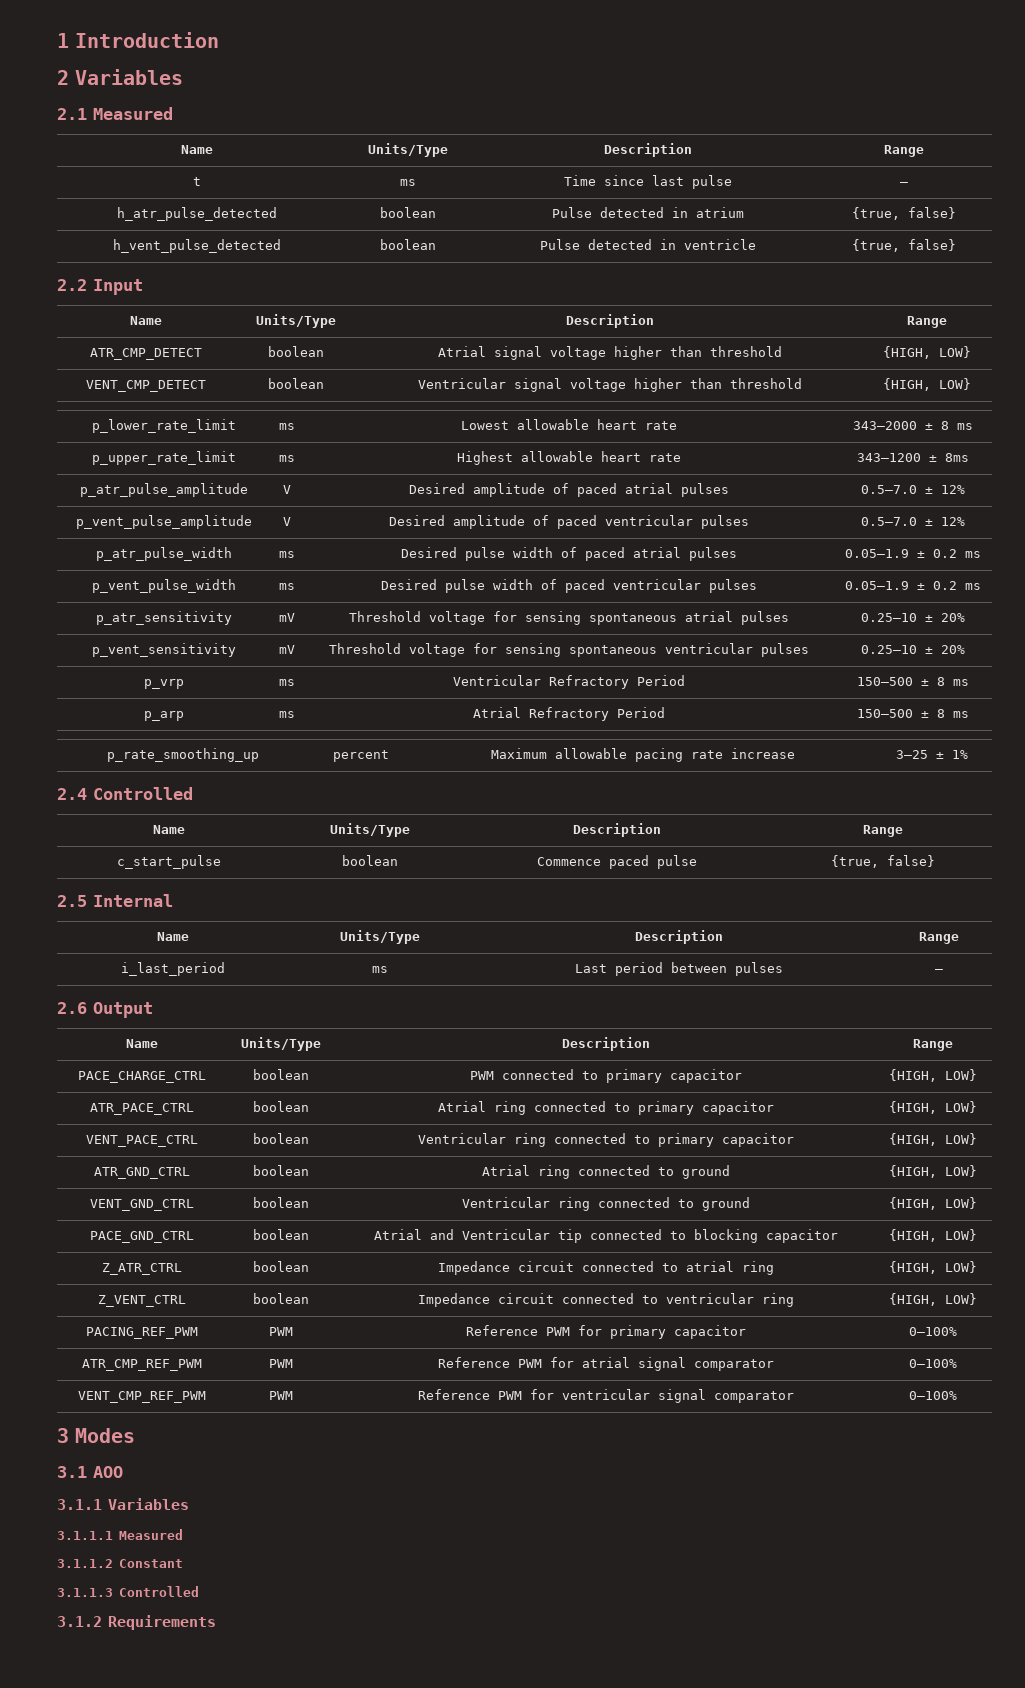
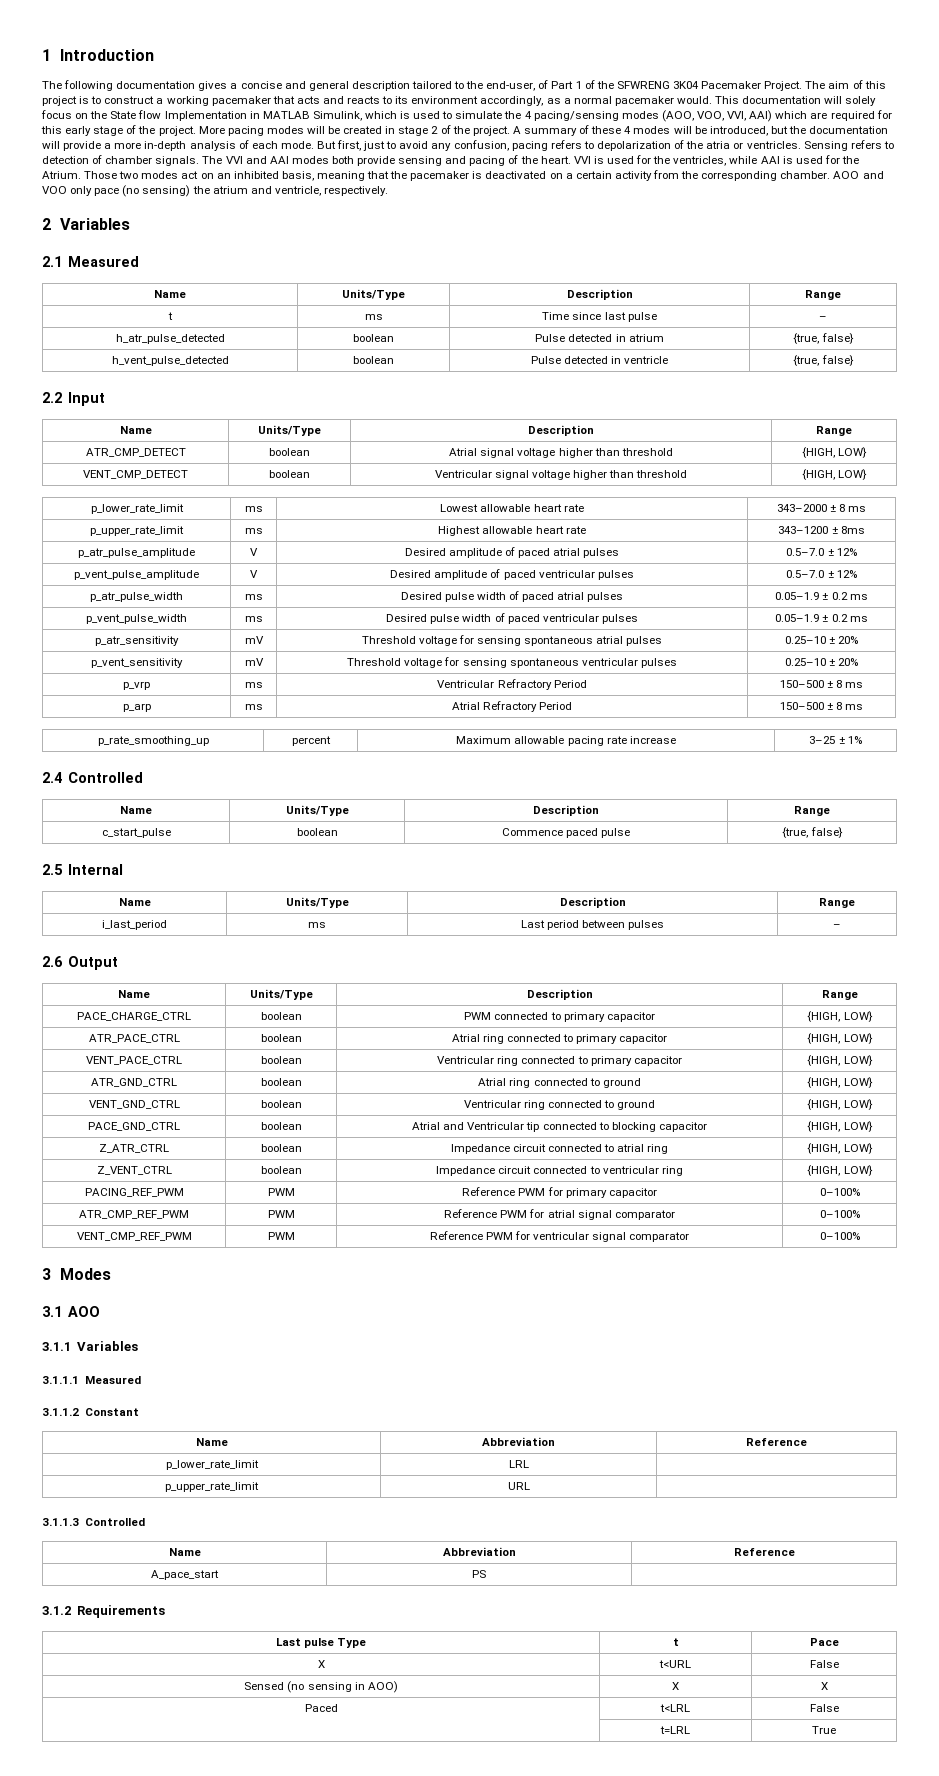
+ The following documentation gives a concise and general description tailored to the end-user, of Part 1 of the SFWRENG 3K04 Pacemaker Project. The aim of this project is to construct a working pacemaker that acts and reacts to its environment accordingly, as a normal pacemaker would. This documentation will solely focus on the State flow Implementation in MATLAB Simulink, which is used to simulate the 4 pacing/sensing modes (AOO, VOO, VVI, AAI) which are required for this early stage of the project. More pacing modes will be created in stage 2 of the project. A summary of these 4 modes will be introduced, but the documentation will provide a more in-depth analysis of each mode. But first, just to avoid any confusion, pacing refers to depolarization of the atria or ventricles. Sensing refers to detection of chamber signals. The VVI and AAI modes both provide sensing and pacing of the heart. VVI is used for the ventricles, while AAI is used for the Atrium. Those two modes act on an inhibited basis, meaning that the pacemaker is deactivated on a certain activity from the corresponding chamber. AOO and VOO only pace (no sensing) the atrium and ventricle, respectively.
  3.1.1.2 Constant
+ Name | Abbreviation | Reference
+ p_lower_rate_limit | LRL |
+ p_upper_rate_limit | URL |
  3.1.1.3 Controlled
+ Name | Abbreviation | Reference
+ A_pace_start | PS |
  3.1.2 Requirements
+ Last pulse Type | t | Pace
+ X | t<URL | False
+ Sensed (no sensing in AOO) | X | X
+ Paced | t<LRL | False
+ | t=LRL | True

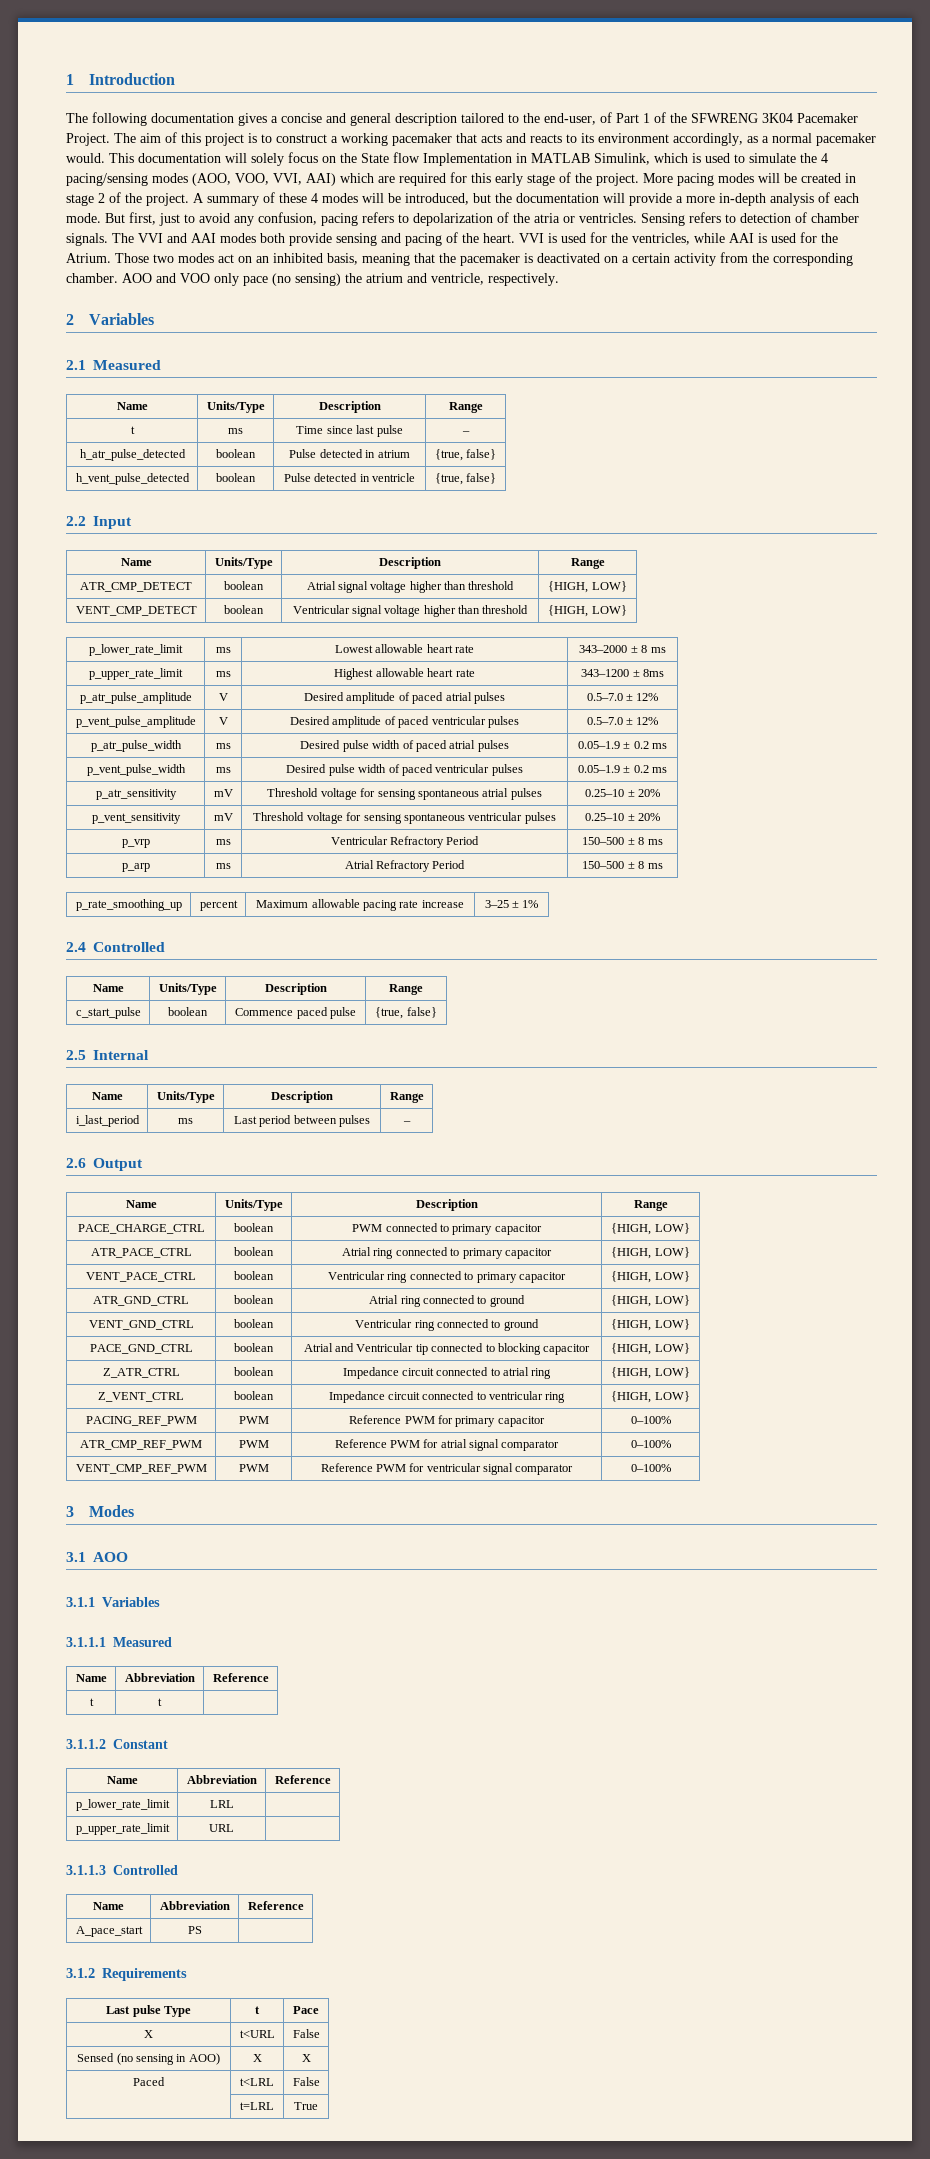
  3.1.1.1 Measured
+ Name | Abbreviation | Reference
+ t | t |

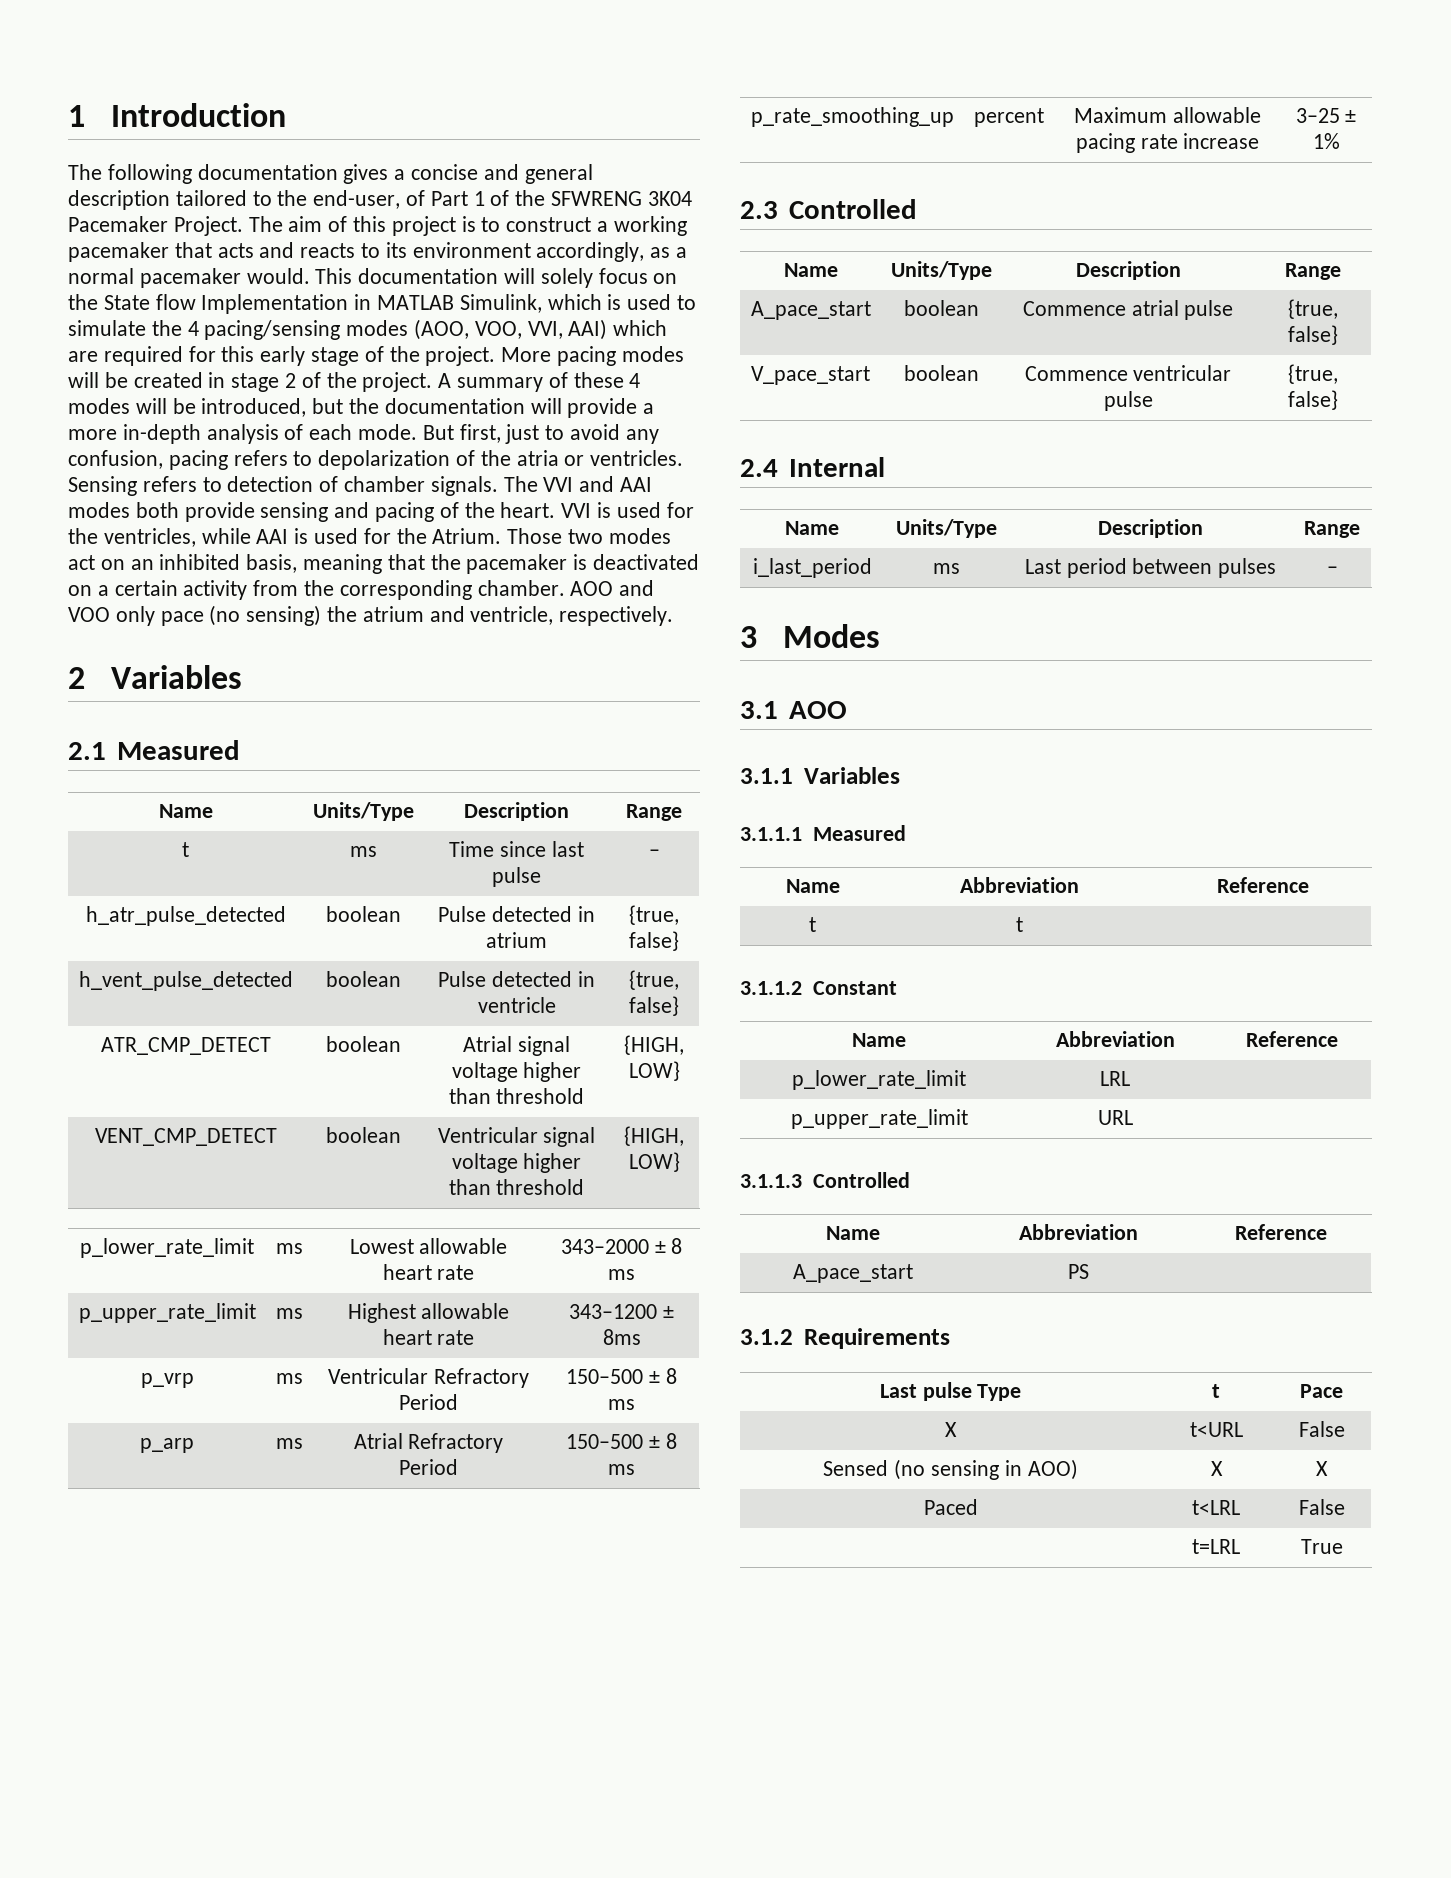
- 2.2 Input
- Name | Units/Type | Description | Range
- p_atr_pulse_amplitude | V | Desired amplitude of paced atrial pulses | 0.5–7.0 ± 12%
- p_vent_pulse_amplitude | V | Desired amplitude of paced ventricular pulses | 0.5–7.0 ± 12%
- p_atr_pulse_width | ms | Desired pulse width of paced atrial pulses | 0.05–1.9 ± 0.2 ms
- p_vent_pulse_width | ms | Desired pulse width of paced ventricular pulses | 0.05–1.9 ± 0.2 ms
- p_atr_sensitivity | mV | Threshold voltage for sensing spontaneous atrial pulses | 0.25–10 ± 20%
- p_vent_sensitivity | mV | Threshold voltage for sensing spontaneous ventricular pulses | 0.25–10 ± 20%
- 2.4 Controlled
+ 2.3 Controlled
- c_start_pulse | boolean | Commence paced pulse | {true, false}
- 2.5 Internal
+ A_pace_start | boolean | Commence atrial pulse | {true, false}
+ V_pace_start | boolean | Commence ventricular pulse | {true, false}
+ 2.4 Internal
- 2.6 Output
- Name | Units/Type | Description | Range
- PACE_CHARGE_CTRL | boolean | PWM connected to primary capacitor | {HIGH, LOW}
- ATR_PACE_CTRL | boolean | Atrial ring connected to primary capacitor | {HIGH, LOW}
- VENT_PACE_CTRL | boolean | Ventricular ring connected to primary capacitor | {HIGH, LOW}
- ATR_GND_CTRL | boolean | Atrial ring connected to ground | {HIGH, LOW}
- VENT_GND_CTRL | boolean | Ventricular ring connected to ground | {HIGH, LOW}
- PACE_GND_CTRL | boolean | Atrial and Ventricular tip connected to blocking capacitor | {HIGH, LOW}
- Z_ATR_CTRL | boolean | Impedance circuit connected to atrial ring | {HIGH, LOW}
- Z_VENT_CTRL | boolean | Impedance circuit connected to ventricular ring | {HIGH, LOW}
- PACING_REF_PWM | PWM | Reference PWM for primary capacitor | 0–100%
- ATR_CMP_REF_PWM | PWM | Reference PWM for atrial signal comparator | 0–100%
- VENT_CMP_REF_PWM | PWM | Reference PWM for ventricular signal comparator | 0–100%

